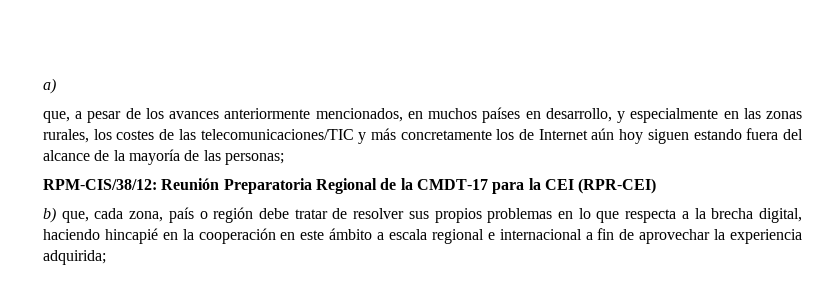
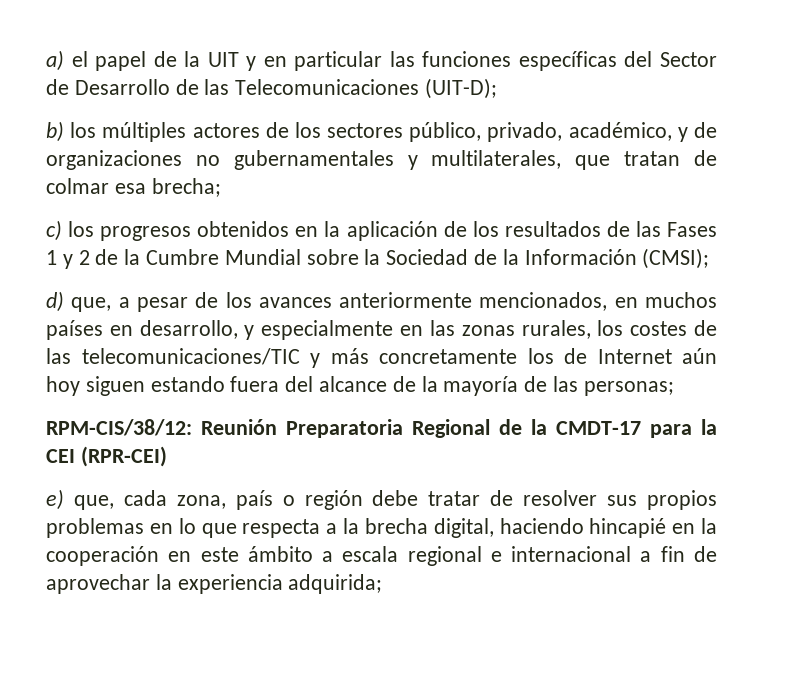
- a)
- que, a pesar de los avances anteriormente mencionados, en muchos países en desarrollo, y especialmente en las zonas rurales, los costes de las telecomunicaciones/TIC y más concretamente los de Internet aún hoy siguen estando fuera del alcance de la mayoría de las personas;
+ a) el papel de la UIT y en particular las funciones específicas del Sector de Desarrollo de las Telecomunicaciones (UIT-D);
+ b) los múltiples actores de los sectores público, privado, académico, y de organizaciones no gubernamentales y multilaterales, que tratan de colmar esa brecha;
+ c) los progresos obtenidos en la aplicación de los resultados de las Fases 1 y 2 de la Cumbre Mundial sobre la Sociedad de la Información (CMSI);
+ d) que, a pesar de los avances anteriormente mencionados, en muchos países en desarrollo, y especialmente en las zonas rurales, los costes de las telecomunicaciones/TIC y más concretamente los de Internet aún hoy siguen estando fuera del alcance de la mayoría de las personas;
- b) que, cada zona, país o región debe tratar de resolver sus propios problemas en lo que respecta a la brecha digital, haciendo hincapié en la cooperación en este ámbito a escala regional e internacional a fin de aprovechar la experiencia adquirida;
+ e) que, cada zona, país o región debe tratar de resolver sus propios problemas en lo que respecta a la brecha digital, haciendo hincapié en la cooperación en este ámbito a escala regional e internacional a fin de aprovechar la experiencia adquirida;

